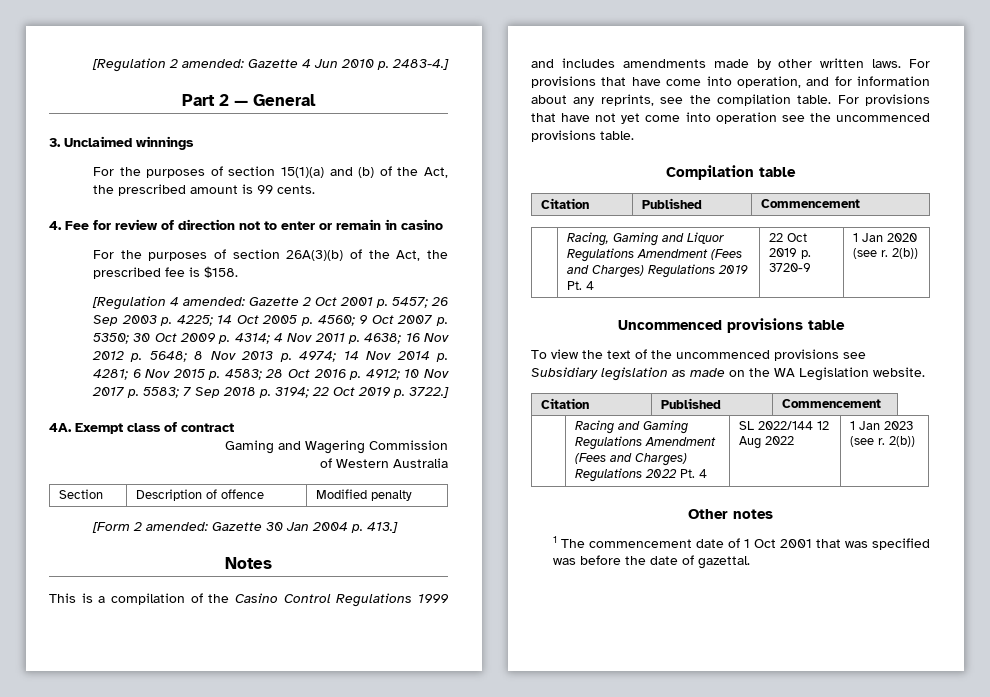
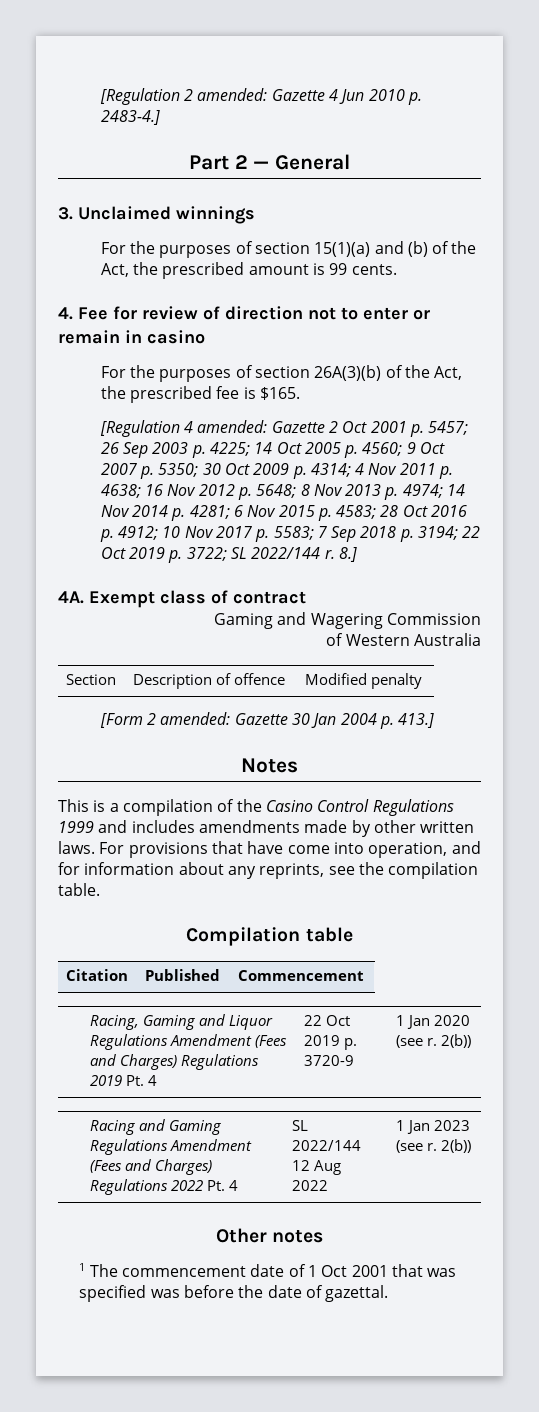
- For the purposes of section 26A(3)(b) of the Act, the prescribed fee is $158.
+ For the purposes of section 26A(3)(b) of the Act, the prescribed fee is $165.
- 22 Oct 2019 p. 3722.]
+ 22 Oct 2019 p. 3722; SL 2022/144 r. 8.]
- For provisions that have not yet come into operation see the uncommenced provisions table.
- Uncommenced provisions table
- To view the text of the uncommenced provisions see Subsidiary legislation as made on the WA Legislation website.
- Citation | Published | Commencement

